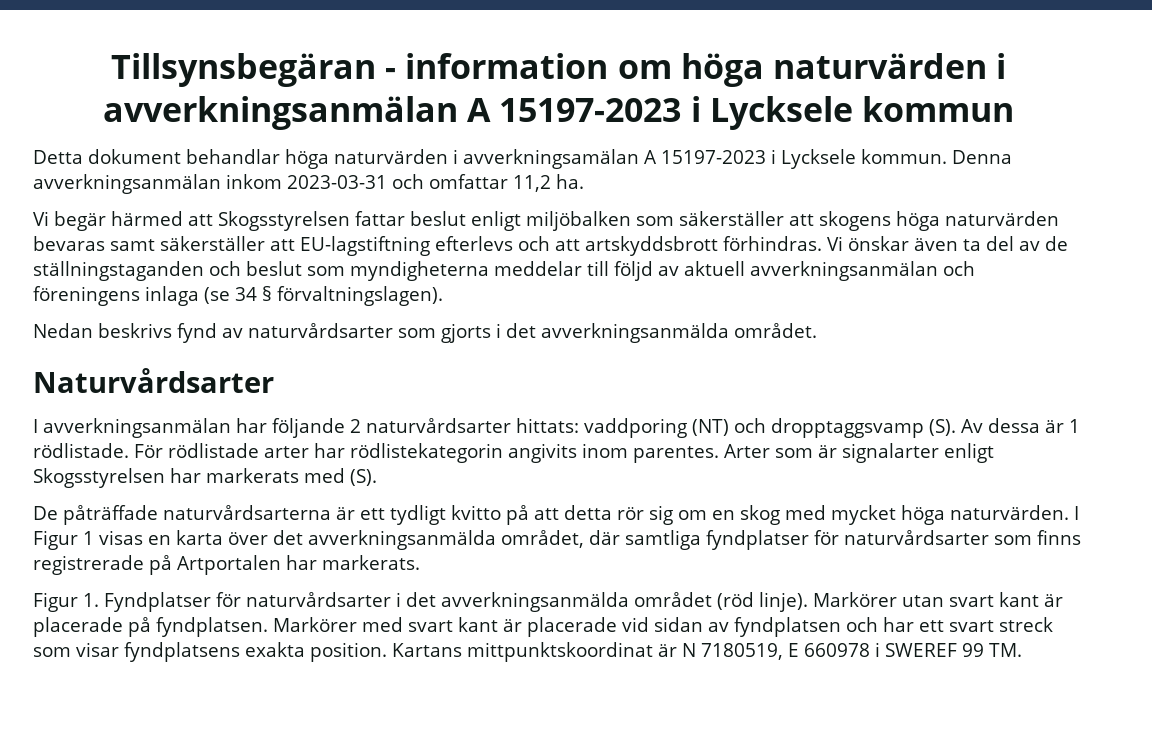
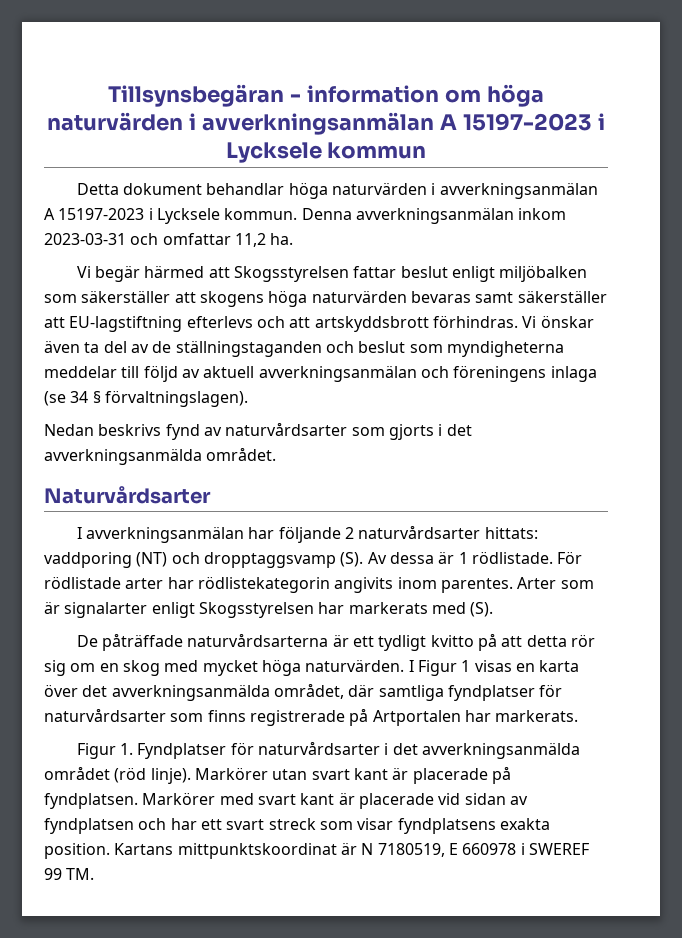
- Detta dokument behandlar höga naturvärden i avverkningsamälan A 15197-2023 i Lycksele kommun.
+ Detta dokument behandlar höga naturvärden i avverkningsanmälan A 15197-2023 i Lycksele kommun.

